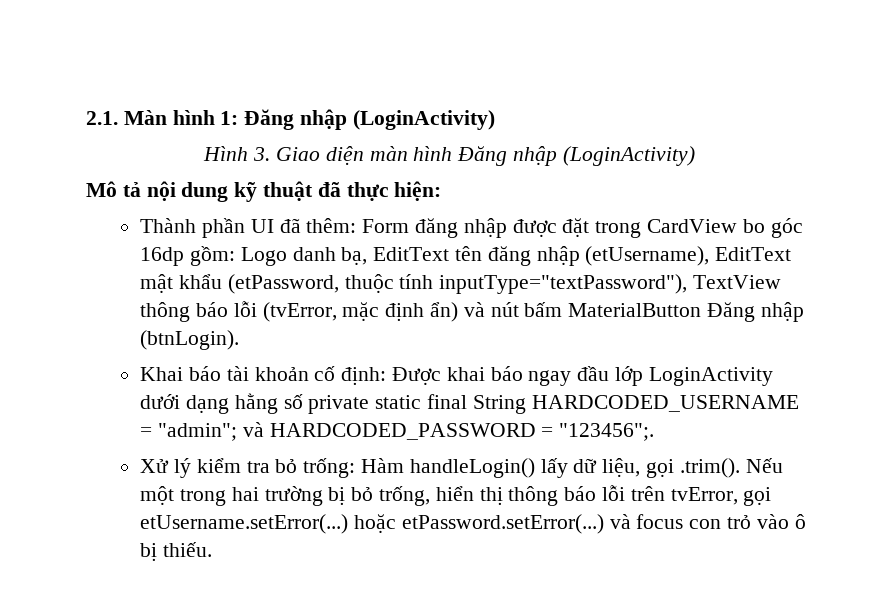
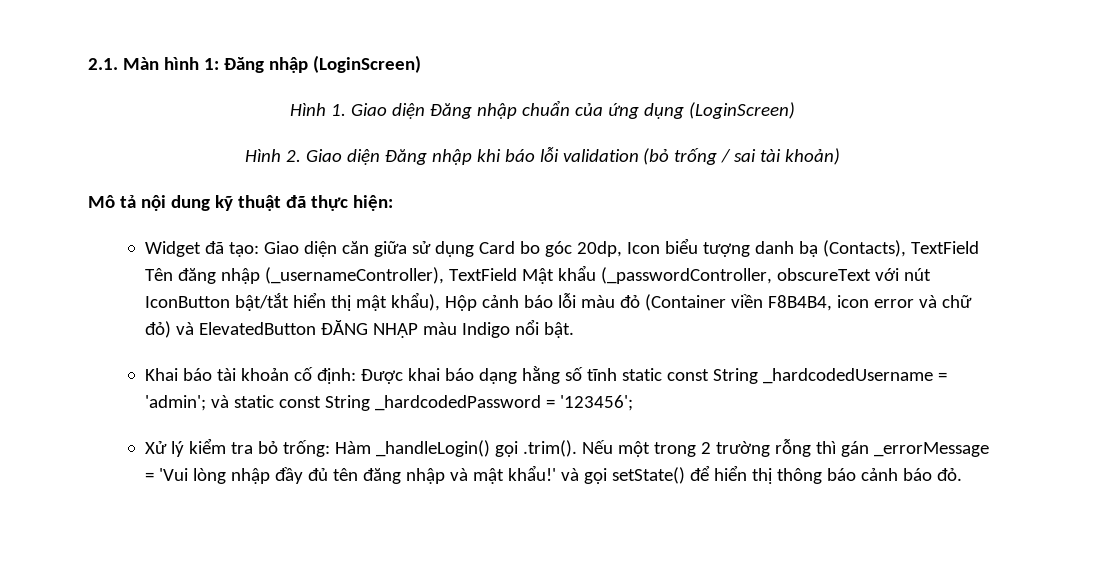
- 2.1. Màn hình 1: Đăng nhập (LoginActivity)
- Hình 3. Giao diện màn hình Đăng nhập (LoginActivity)
+ 2.1. Màn hình 1: Đăng nhập (LoginScreen)
+ Hình 1. Giao diện Đăng nhập chuẩn của ứng dụng (LoginScreen)
+ Hình 2. Giao diện Đăng nhập khi báo lỗi validation (bỏ trống / sai tài khoản)
- Thành phần UI đã thêm: Form đăng nhập được đặt trong CardView bo góc 16dp gồm: Logo danh bạ, EditText tên đăng nhập (etUsername), EditText mật khẩu (etPassword, thuộc tính inputType="textPassword"), TextView thông báo lỗi (tvError, mặc định ẩn) và nút bấm MaterialButton Đăng nhập (btnLogin).
+ Widget đã tạo: Giao diện căn giữa sử dụng Card bo góc 20dp, Icon biểu tượng danh bạ (Contacts), TextField Tên đăng nhập (_usernameController), TextField Mật khẩu (_passwordController, obscureText với nút IconButton bật/tắt hiển thị mật khẩu), Hộp cảnh báo lỗi màu đỏ (Container viền F8B4B4, icon error và chữ đỏ) và ElevatedButton ĐĂNG NHẬP màu Indigo nổi bật.
- Khai báo tài khoản cố định: Được khai báo ngay đầu lớp LoginActivity dưới dạng hằng số private static final String HARDCODED_USERNAME = "admin"; và HARDCODED_PASSWORD = "123456";.
+ Khai báo tài khoản cố định: Được khai báo dạng hằng số tĩnh static const String _hardcodedUsername = 'admin'; và static const String _hardcodedPassword = '123456';
- Xử lý kiểm tra bỏ trống: Hàm handleLogin() lấy dữ liệu, gọi .trim(). Nếu một trong hai trường bị bỏ trống, hiển thị thông báo lỗi trên tvError, gọi etUsername.setError(...) hoặc etPassword.setError(...) và focus con trỏ vào ô bị thiếu.
+ Xử lý kiểm tra bỏ trống: Hàm _handleLogin() gọi .trim(). Nếu một trong 2 trường rỗng thì gán _errorMessage = 'Vui lòng nhập đầy đủ tên đăng nhập và mật khẩu!' và gọi setState() để hiển thị thông báo cảnh báo đỏ.

